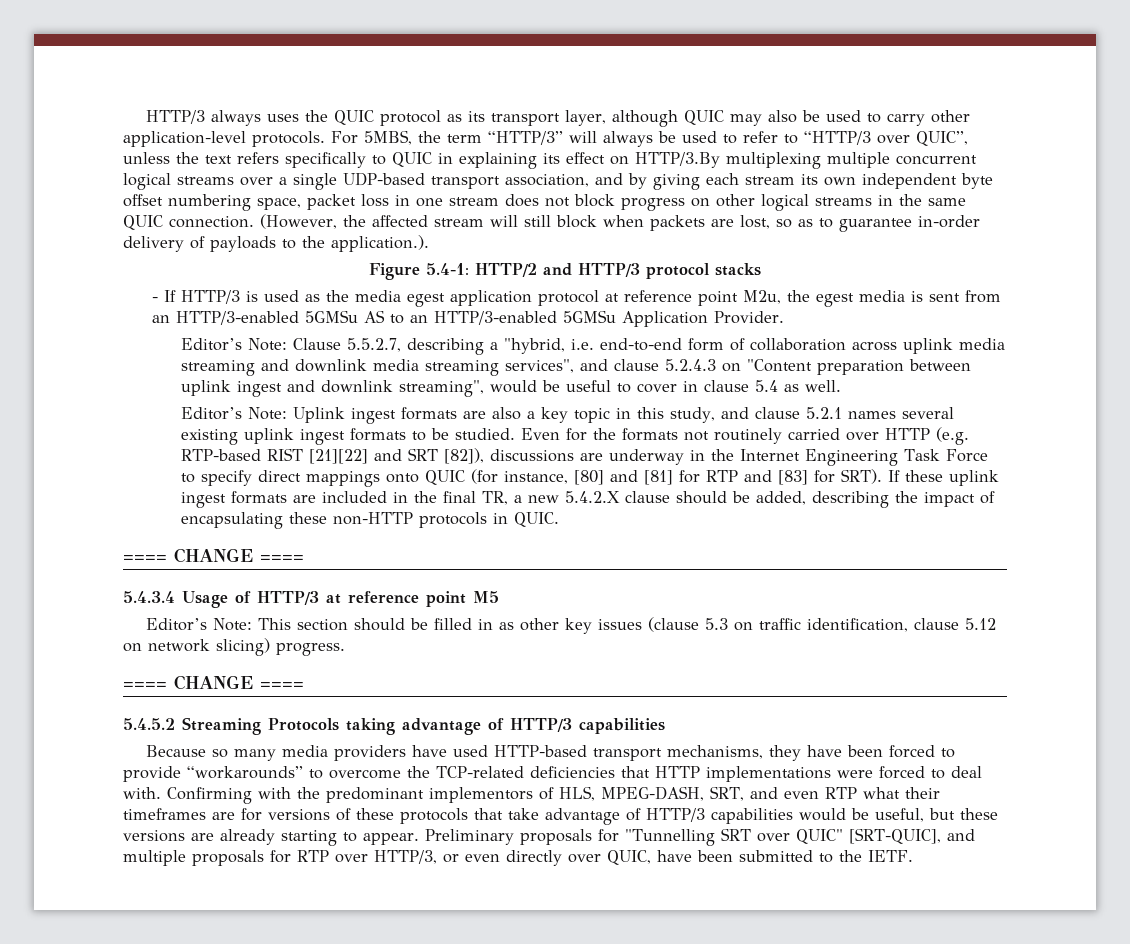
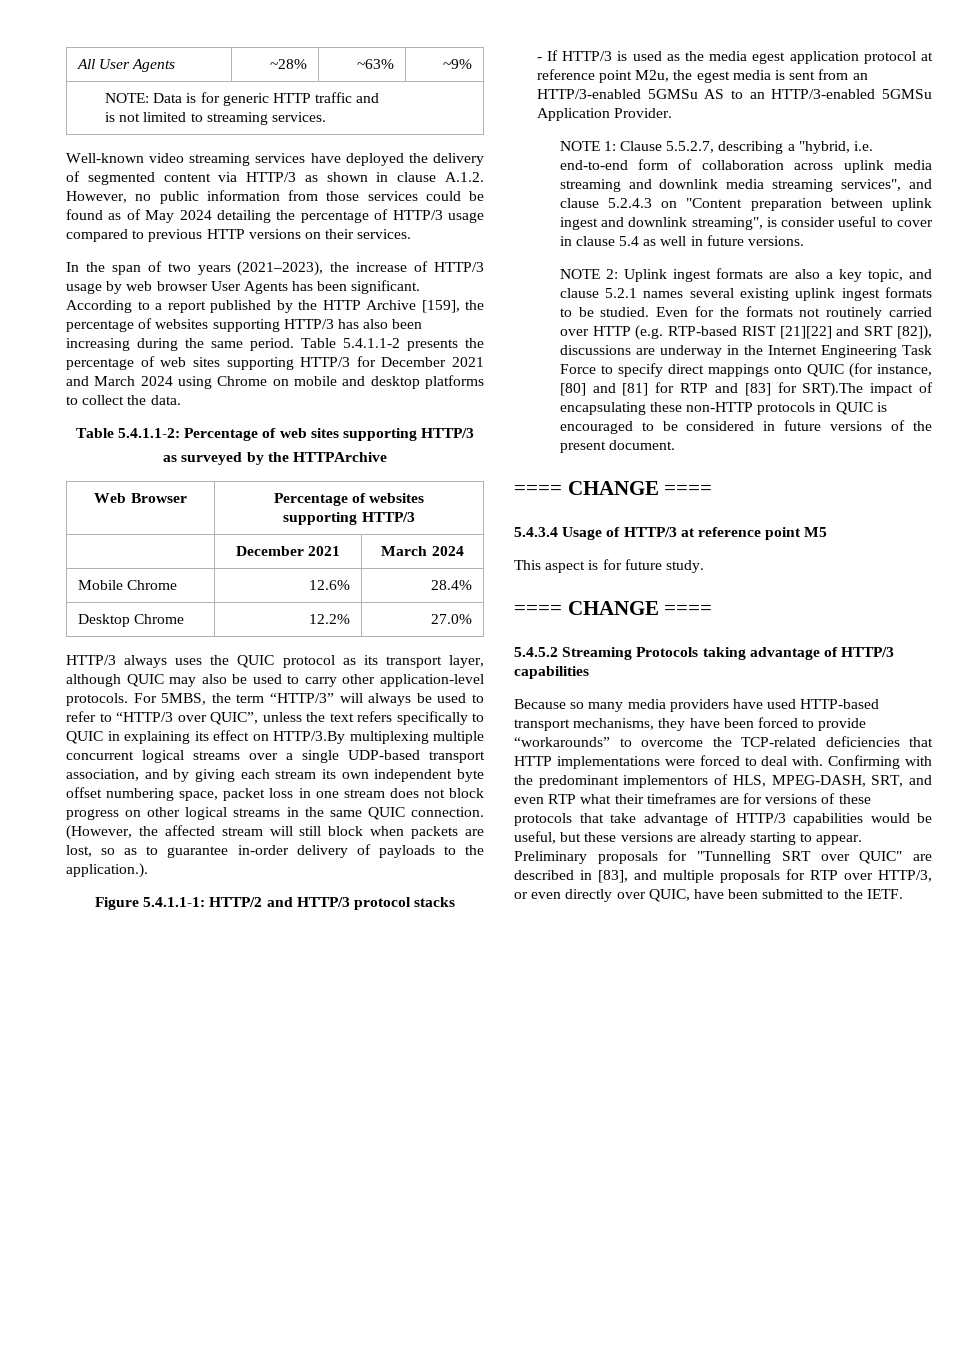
+ All User Agents | ~28% | ~63% | ~9%
+ NOTE: Data is for generic HTTP traffic and
+ is not limited to streaming services.
+ Well-known video streaming services have deployed the delivery of segmented content via HTTP/3 as shown in clause A.1.2. However, no public information from those services could be found as of May 2024 detailing the percentage of HTTP/3 usage compared to previous HTTP versions on their services.
+ In the span of two years (2021–2023), the increase of HTTP/3 usage by web browser User Agents has been significant. According to a report published by the HTTP Archive [159], the percentage of websites supporting HTTP/3 has also been increasing during the same period. Table 5.4.1.1-2 presents the percentage of web sites supporting HTTP/3 for December 2021 and March 2024 using Chrome on mobile and desktop platforms to collect the data.
+ Table 5.4.1.1-2: Percentage of web sites supporting HTTP/3
+ as surveyed by the HTTPArchive
+ Web Browser | Percentage of websites
+ supporting HTTP/3
+ | December 2021 | March 2024
+ Mobile Chrome | 12.6% | 28.4%
+ Desktop Chrome | 12.2% | 27.0%
- Figure 5.4-1: HTTP/2 and HTTP/3 protocol stacks
+ Figure 5.4.1.1-1: HTTP/2 and HTTP/3 protocol stacks
- Editor’s Note: Clause 5.5.2.7, describing a "hybrid, i.e. end-to-end form of collaboration across uplink media streaming and downlink media streaming services", and clause 5.2.4.3 on "Content preparation between uplink ingest and downlink streaming", would be useful to cover in clause 5.4 as well.
- Editor’s Note: Uplink ingest formats are also a key topic in this study, and clause 5.2.1 names several existing uplink ingest formats to be studied.
+ NOTE 1: Clause 5.5.2.7, describing a "hybrid, i.e. end-to-end form of collaboration across uplink media streaming and downlink media streaming services", and clause 5.2.4.3 on "Content preparation between uplink ingest and downlink streaming", is consider useful to cover in clause 5.4 as well in future versions.
+ NOTE 2: Uplink ingest formats are also a key topic, and clause 5.2.1 names several existing uplink ingest formats to be studied.
- Even for the formats not routinely carried over HTTP (e.g. RTP-based RIST [21][22] and SRT [82]), discussions are underway in the Internet Engineering Task Force to specify direct mappings onto QUIC (for instance, [80] and [81] for RTP and [83] for SRT). If these uplink ingest formats are included in the final TR, a new 5.4.2.X clause should be added, describing the impact of encapsulating these non-HTTP protocols in QUIC.
+ Even for the formats not routinely carried over HTTP (e.g. RTP-based RIST [21][22] and SRT [82]), discussions are underway in the Internet Engineering Task Force to specify direct mappings onto QUIC (for instance, [80] and [81] for RTP and [83] for SRT).The impact of encapsulating these non-HTTP protocols in QUIC is encouraged to be considered in future versions of the present document.
- Editor’s Note: This section should be filled in as other key issues (clause 5.3 on traffic identification, clause 5.12 on network slicing) progress.
+ This aspect is for future study.
- Preliminary proposals for "Tunnelling SRT over QUIC" [SRT-QUIC], and multiple proposals for RTP over HTTP/3, or even directly over QUIC, have been submitted to the IETF.
+ Preliminary proposals for "Tunnelling SRT over QUIC" are described in [83], and multiple proposals for RTP over HTTP/3, or even directly over QUIC, have been submitted to the IETF.

